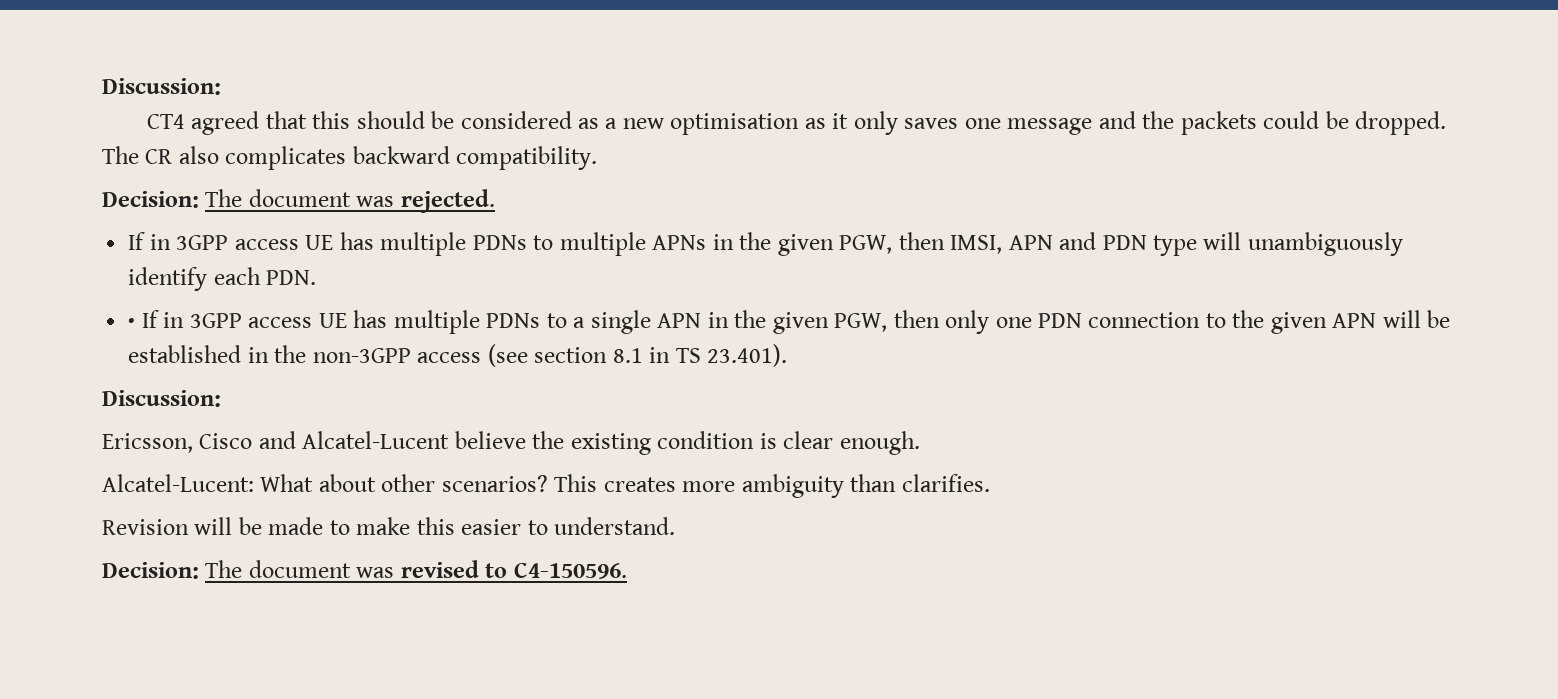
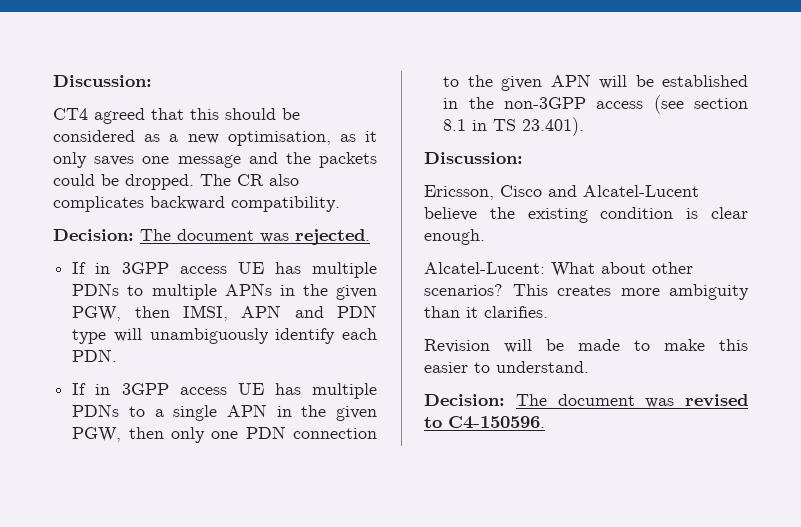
- CT4 agreed that this should be considered as a new optimisation as it only saves one message and the packets could be dropped.
+ CT4 agreed that this should be considered as a new optimisation, as it only saves one message and the packets could be dropped.
- • If in 3GPP access UE has multiple PDNs to a single APN in the given PGW, then only one PDN connection to the given APN will be established in the non-3GPP access (see section 8.1 in TS 23.401).
+ If in 3GPP access UE has multiple PDNs to a single APN in the given PGW, then only one PDN connection to the given APN will be established in the non-3GPP access (see section 8.1 in TS 23.401).
- This creates more ambiguity than clarifies.
+ This creates more ambiguity than it clarifies.

